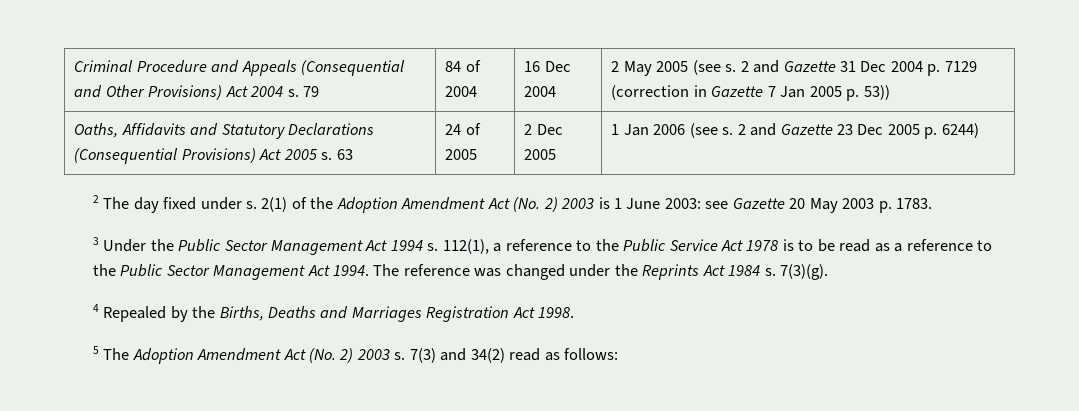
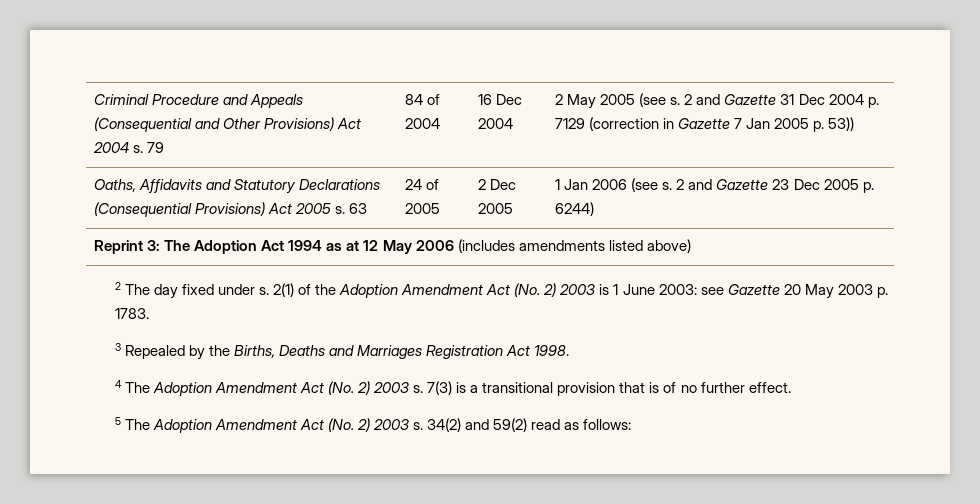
+ Reprint 3: The Adoption Act 1994 as at 12 May 2006 (includes amendments listed above)
- 3 Under the Public Sector Management Act 1994 s. 112(1), a reference to the Public Service Act 1978 is to be read as a reference to the Public Sector Management Act 1994. The reference was changed under the Reprints Act 1984 s. 7(3)(g).
- 4 Repealed by the Births, Deaths and Marriages Registration Act 1998.
+ 3 Repealed by the Births, Deaths and Marriages Registration Act 1998.
+ 4 The Adoption Amendment Act (No. 2) 2003 s. 7(3) is a transitional provision that is of no further effect.
- 7(3) and 34(2) read as follows:
+ 34(2) and 59(2) read as follows:

